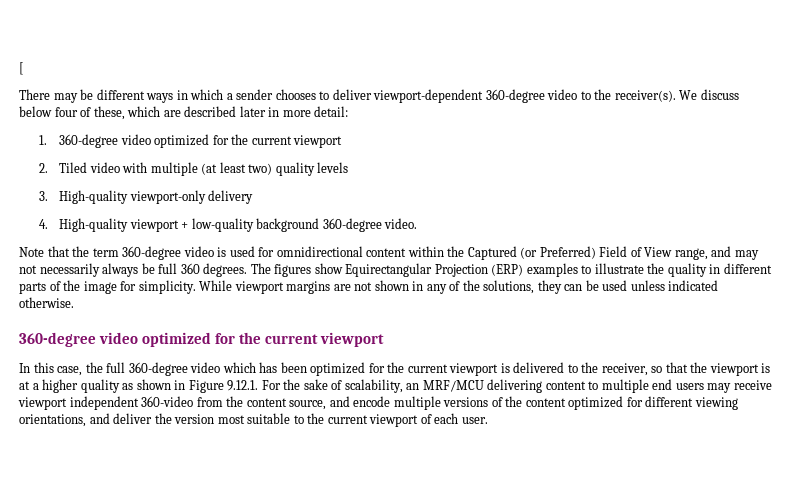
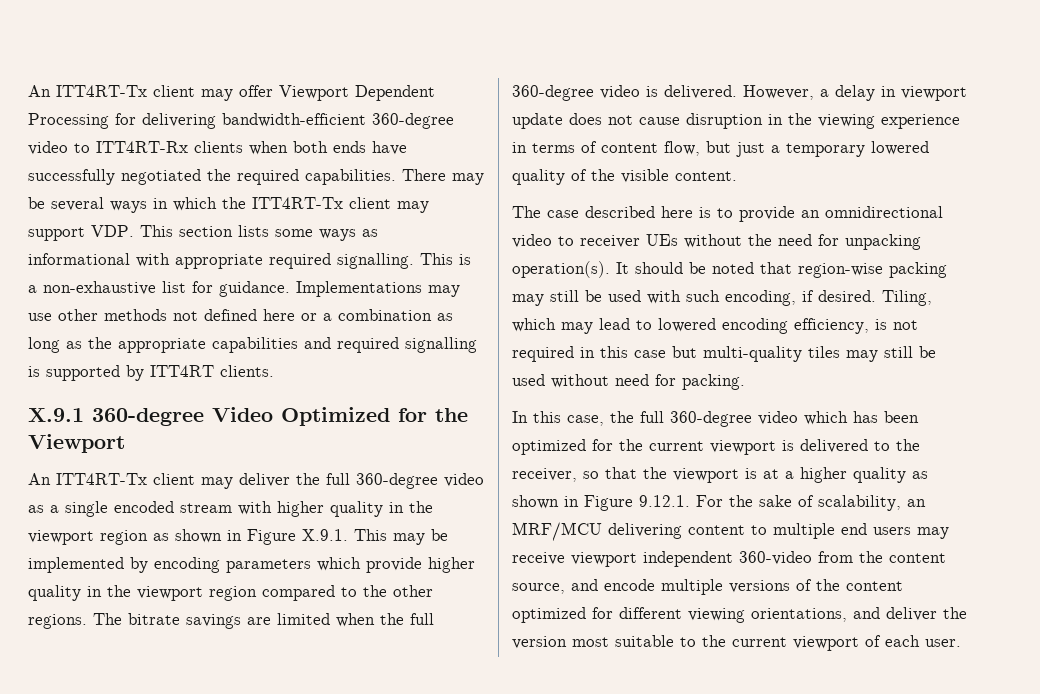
- [
- There may be different ways in which a sender chooses to deliver viewport-dependent 360-degree video to the receiver(s). We discuss below four of these, which are described later in more detail:
- 1. 360-degree video optimized for the current viewport
- 2. Tiled video with multiple (at least two) quality levels
- 3. High-quality viewport-only delivery
- 4. High-quality viewport + low-quality background 360-degree video.
- Note that the term 360-degree video is used for omnidirectional content within the Captured (or Preferred) Field of View range, and may not necessarily always be full 360 degrees. The figures show Equirectangular Projection (ERP) examples to illustrate the quality in different parts of the image for simplicity. While viewport margins are not shown in any of the solutions, they can be used unless indicated otherwise.
- 360-degree video optimized for the current viewport
+ An ITT4RT-Tx client may offer Viewport Dependent Processing for delivering bandwidth-efficient 360-degree video to ITT4RT-Rx clients when both ends have successfully negotiated the required capabilities. There may be several ways in which the ITT4RT-Tx client may support VDP. This section lists some ways as informational with appropriate required signalling. This is a non-exhaustive list for guidance. Implementations may use other methods not defined here or a combination as long as the appropriate capabilities and required signalling is supported by ITT4RT clients.
+ X.9.1 360-degree Video Optimized for the Viewport
+ An ITT4RT-Tx client may deliver the full 360-degree video as a single encoded stream with higher quality in the viewport region as shown in Figure X.9.1. This may be implemented by encoding parameters which provide higher quality in the viewport region compared to the other regions. The bitrate savings are limited when the full 360-degree video is delivered. However, a delay in viewport update does not cause disruption in the viewing experience in terms of content flow, but just a temporary lowered quality of the visible content.
+ The case described here is to provide an omnidirectional video to receiver UEs without the need for unpacking operation(s). It should be noted that region-wise packing may still be used with such encoding, if desired. Tiling, which may lead to lowered encoding efficiency, is not required in this case but multi-quality tiles may still be used without need for packing.

